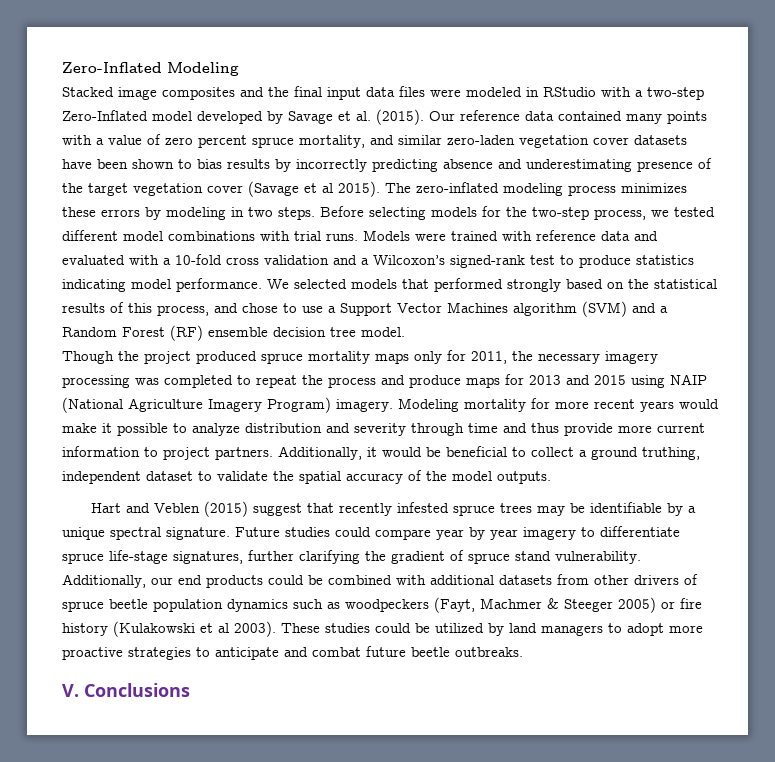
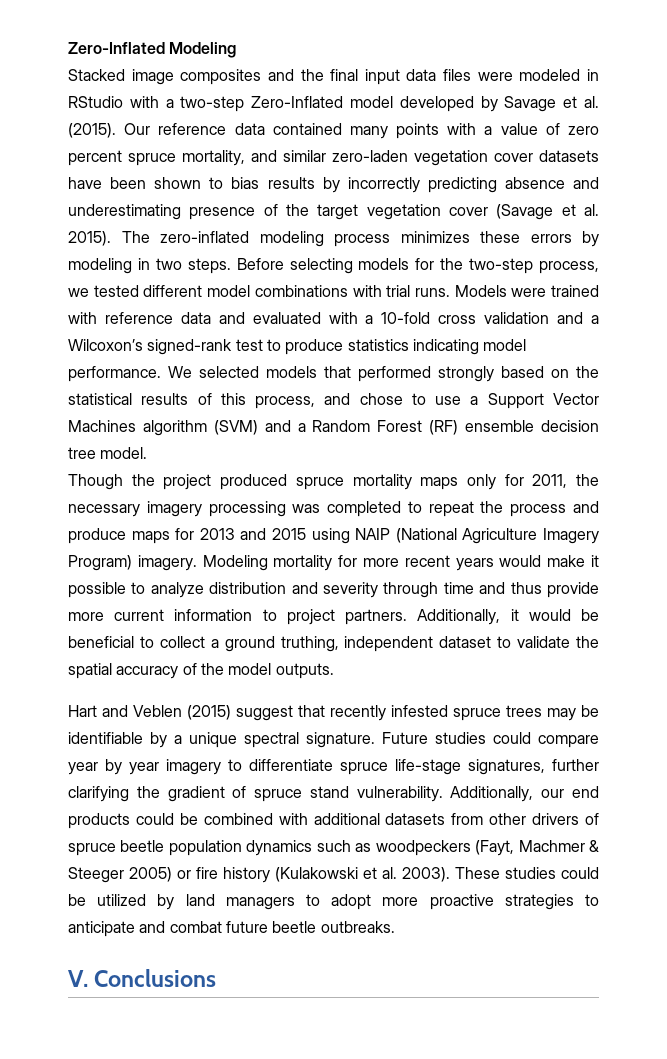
- Our reference data contained many points with a value of zero percent spruce mortality, and similar zero-laden vegetation cover datasets have been shown to bias results by incorrectly predicting absence and underestimating presence of the target vegetation cover (Savage et al 2015).
+ Our reference data contained many points with a value of zero percent spruce mortality, and similar zero-laden vegetation cover datasets have been shown to bias results by incorrectly predicting absence and underestimating presence of the target vegetation cover (Savage et al. 2015).
- Additionally, our end products could be combined with additional datasets from other drivers of spruce beetle population dynamics such as woodpeckers (Fayt, Machmer & Steeger 2005) or fire history (Kulakowski et al 2003).
+ Additionally, our end products could be combined with additional datasets from other drivers of spruce beetle population dynamics such as woodpeckers (Fayt, Machmer & Steeger 2005) or fire history (Kulakowski et al. 2003).

